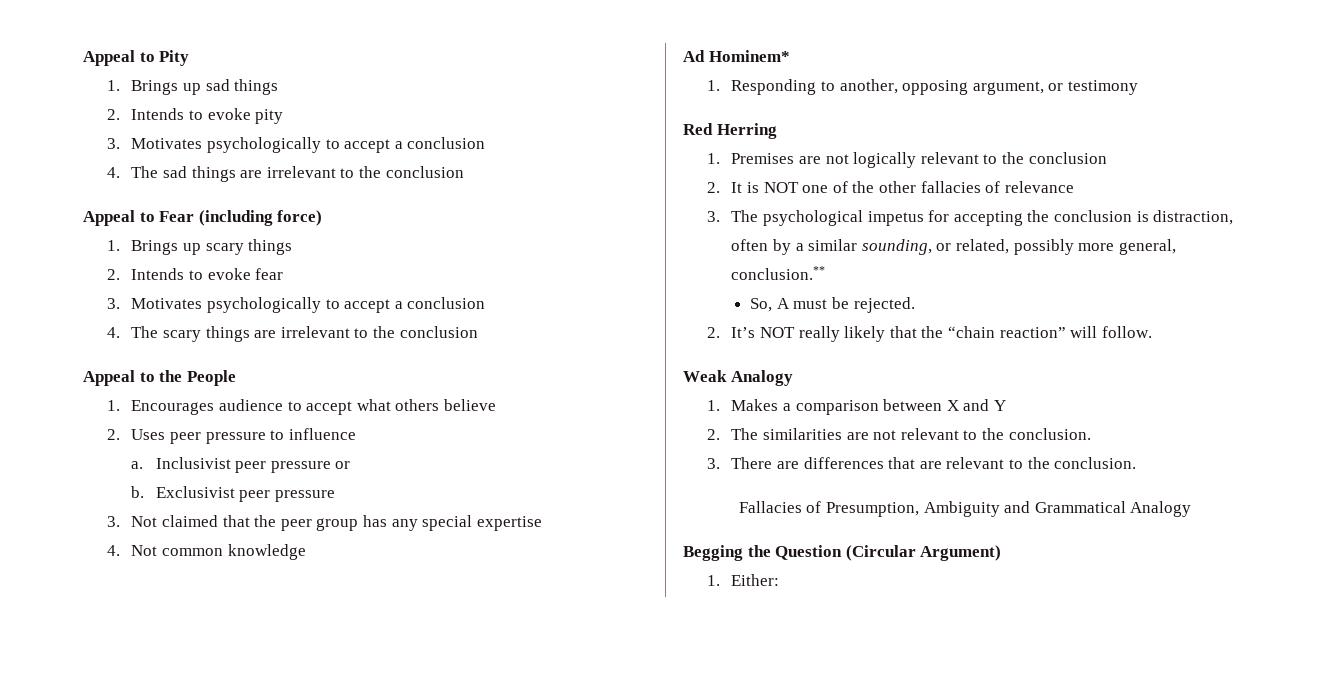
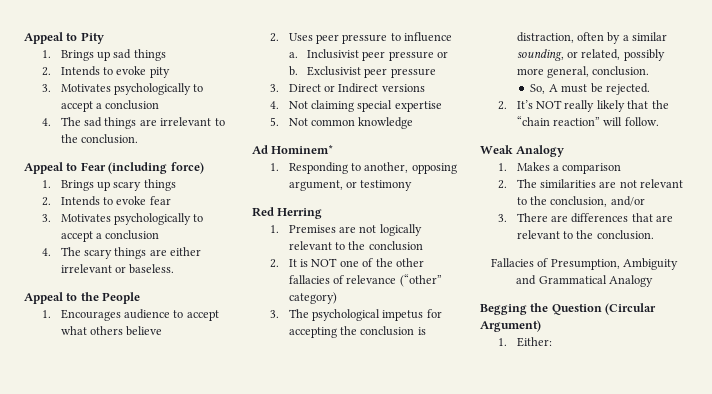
- 4. The sad things are irrelevant to the conclusion
+ 4. The sad things are irrelevant to the conclusion.
- 4. The scary things are irrelevant to the conclusion
+ 4. The scary things are either irrelevant or baseless.
- 3. Not claimed that the peer group has any special expertise
+ 3. Direct or Indirect versions
+ 4. Not claiming special expertise
- 4. Not common knowledge
+ 5. Not common knowledge
- 2. It is NOT one of the other fallacies of relevance
+ 2. It is NOT one of the other fallacies of relevance (“other” category)
- 3. The psychological impetus for accepting the conclusion is distraction, often by a similar sounding, or related, possibly more general, conclusion.**
+ 3. The psychological impetus for accepting the conclusion is distraction, often by a similar sounding, or related, possibly more general, conclusion.
- 1. Makes a comparison between X and Y
+ 1. Makes a comparison
- 2. The similarities are not relevant to the conclusion.
+ 2. The similarities are not relevant to the conclusion, and/or

